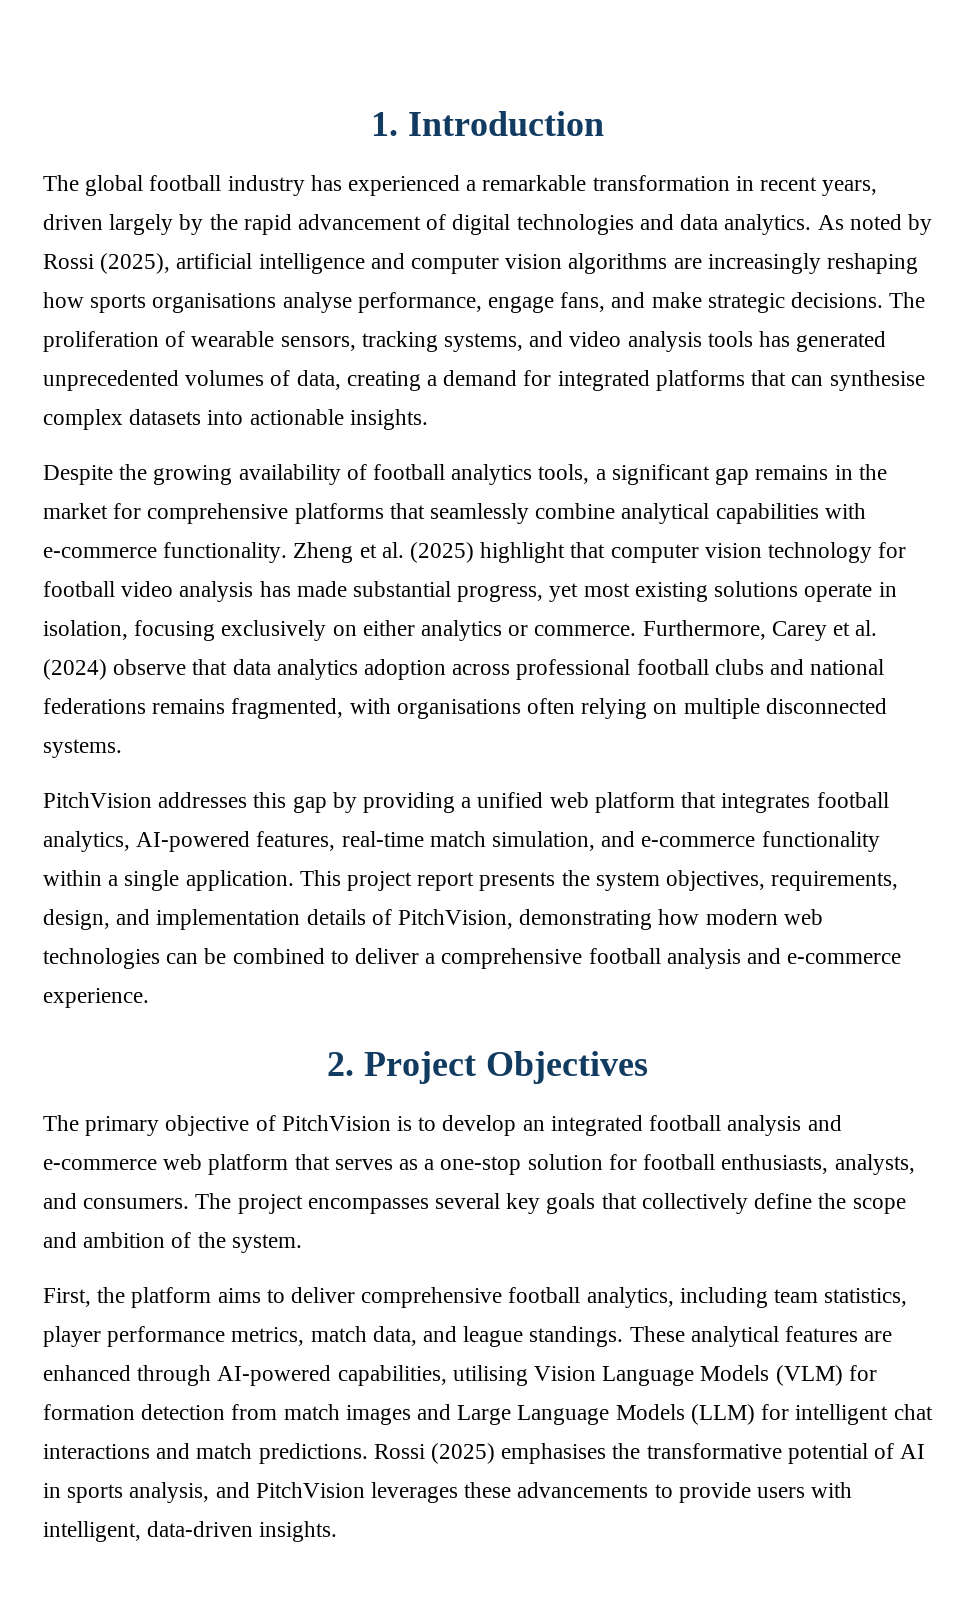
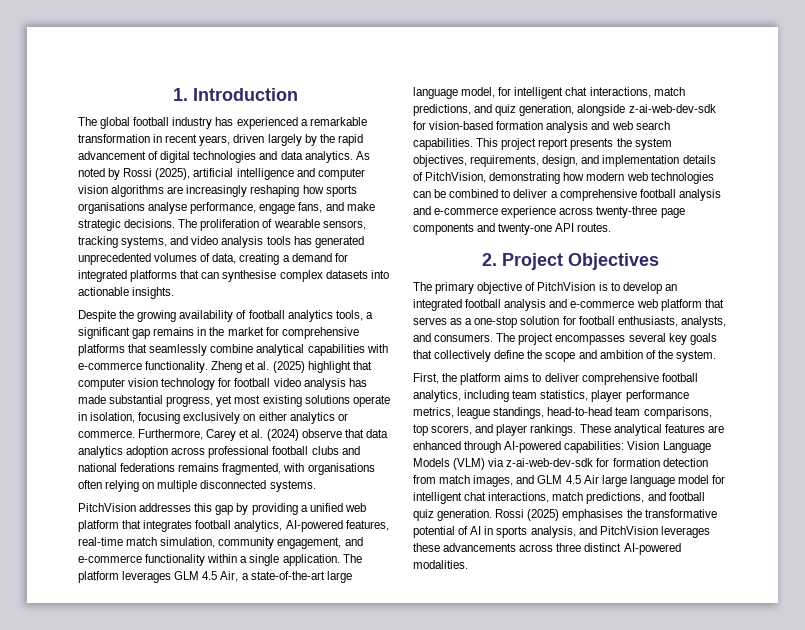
- PitchVision addresses this gap by providing a unified web platform that integrates football analytics, AI-powered features, real-time match simulation, and e-commerce functionality within a single application.
+ PitchVision addresses this gap by providing a unified web platform that integrates football analytics, AI-powered features, real-time match simulation, community engagement, and e-commerce functionality within a single application.
+ The platform leverages GLM 4.5 Air, a state-of-the-art large language model, for intelligent chat interactions, match predictions, and quiz generation, alongside z-ai-web-dev-sdk for vision-based formation analysis and web search capabilities.
- This project report presents the system objectives, requirements, design, and implementation details of PitchVision, demonstrating how modern web technologies can be combined to deliver a comprehensive football analysis and e-commerce experience.
+ This project report presents the system objectives, requirements, design, and implementation details of PitchVision, demonstrating how modern web technologies can be combined to deliver a comprehensive football analysis and e-commerce experience across twenty-three page components and twenty-one API routes.
- First, the platform aims to deliver comprehensive football analytics, including team statistics, player performance metrics, match data, and league standings.
+ First, the platform aims to deliver comprehensive football analytics, including team statistics, player performance metrics, league standings, head-to-head team comparisons, top scorers, and player rankings.
- These analytical features are enhanced through AI-powered capabilities, utilising Vision Language Models (VLM) for formation detection from match images and Large Language Models (LLM) for intelligent chat interactions and match predictions.
+ These analytical features are enhanced through AI-powered capabilities: Vision Language Models (VLM) via z-ai-web-dev-sdk for formation detection from match images, and GLM 4.5 Air large language model for intelligent chat interactions, match predictions, and football quiz generation.
- Rossi (2025) emphasises the transformative potential of AI in sports analysis, and PitchVision leverages these advancements to provide users with intelligent, data-driven insights.
+ Rossi (2025) emphasises the transformative potential of AI in sports analysis, and PitchVision leverages these advancements across three distinct AI-powered modalities.

